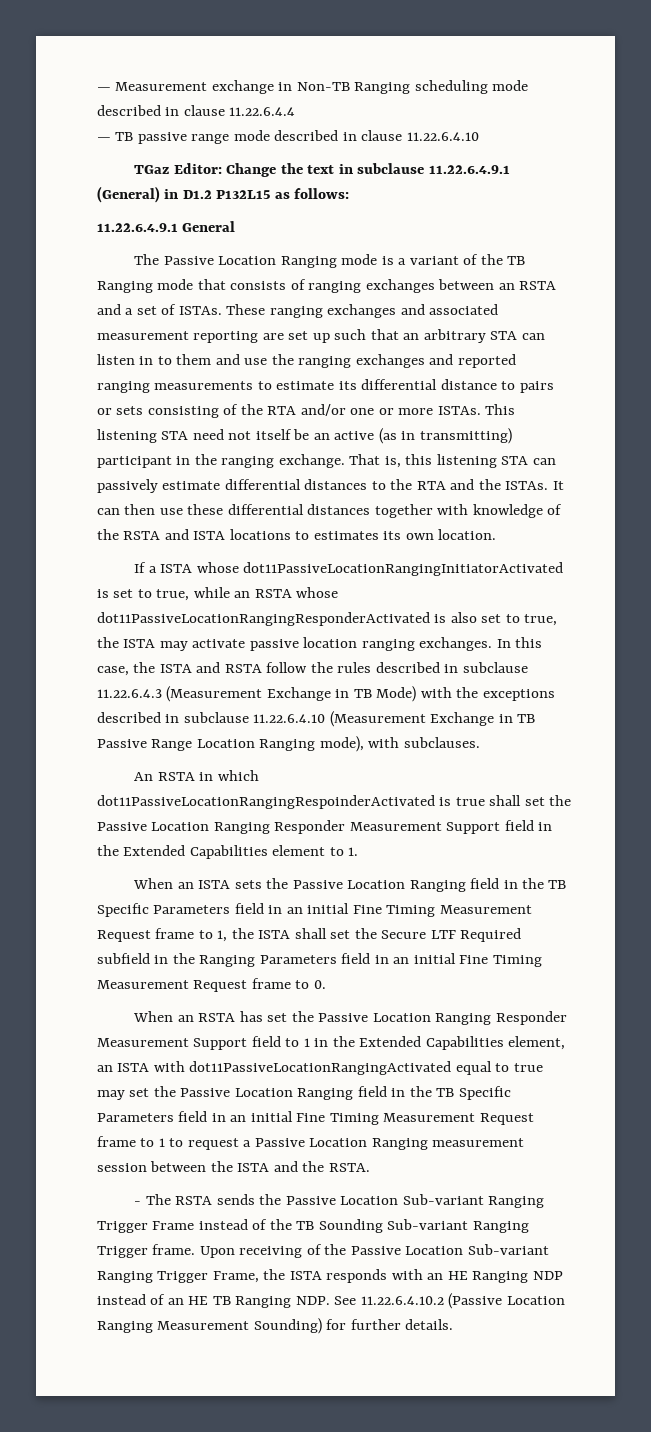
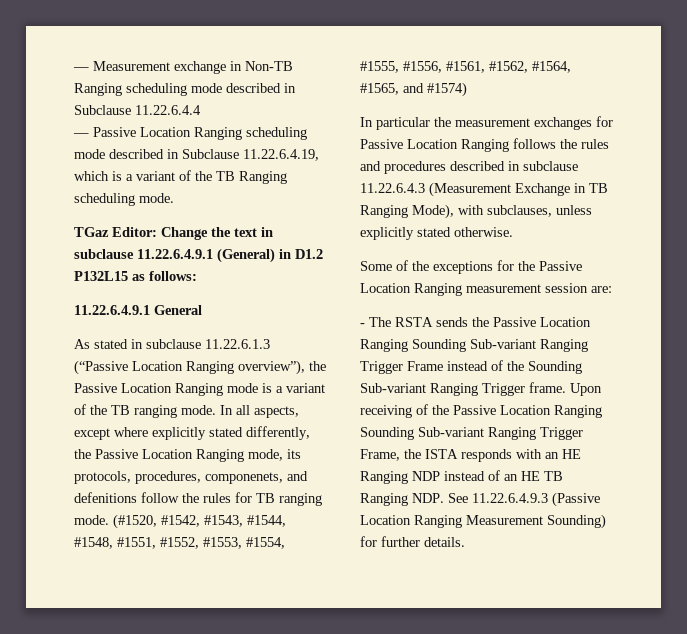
- — Measurement exchange in Non-TB Ranging scheduling mode described in clause 11.22.6.4.4
+ — Measurement exchange in Non-TB Ranging scheduling mode described in Subclause 11.22.6.4.4
- — TB passive range mode described in clause 11.22.6.4.10
+ — Passive Location Ranging scheduling mode described in Subclause 11.22.6.4.19, which is a variant of the TB Ranging scheduling mode.
- The Passive Location Ranging mode is a variant of the TB Ranging mode that consists of ranging exchanges between an RSTA and a set of ISTAs. These ranging exchanges and associated measurement reporting are set up such that an arbitrary STA can listen in to them and use the ranging exchanges and reported ranging measurements to estimate its differential distance to pairs or sets consisting of the RTA and/or one or more ISTAs. This listening STA need not itself be an active (as in transmitting) participant in the ranging exchange. That is, this listening STA can passively estimate differential distances to the RTA and the ISTAs. It can then use these differential distances together with knowledge of the RSTA and ISTA locations to estimates its own location.
- If a ISTA whose dot11PassiveLocationRangingInitiatorActivated is set to true, while an RSTA whose dot11PassiveLocationRangingResponderActivated is also set to true, the ISTA may activate passive location ranging exchanges. In this case, the ISTA and RSTA follow the rules described in subclause 11.22.6.4.3 (Measurement Exchange in TB Mode) with the exceptions described in subclause 11.22.6.4.10 (Measurement Exchange in TB Passive Range Location Ranging mode), with subclauses.
- An RSTA in which dot11PassiveLocationRangingRespoinderActivated is true shall set the Passive Location Ranging Responder Measurement Support field in the Extended Capabilities element to 1.
- When an ISTA sets the Passive Location Ranging field in the TB Specific Parameters field in an initial Fine Timing Measurement Request frame to 1, the ISTA shall set the Secure LTF Required subfield in the Ranging Parameters field in an initial Fine Timing Measurement Request frame to 0.
- When an RSTA has set the Passive Location Ranging Responder Measurement Support field to 1 in the Extended Capabilities element, an ISTA with dot11PassiveLocationRangingActivated equal to true may set the Passive Location Ranging field in the TB Specific Parameters field in an initial Fine Timing Measurement Request frame to 1 to request a Passive Location Ranging measurement session between the ISTA and the RSTA.
+ As stated in subclause 11.22.6.1.3 (“Passive Location Ranging overview”), the Passive Location Ranging mode is a variant of the TB ranging mode. In all aspects, except where explicitly stated differently, the Passive Location Ranging mode, its protocols, procedures, componenets, and defenitions follow the rules for TB ranging mode. (#1520, #1542, #1543, #1544, #1548, #1551, #1552, #1553, #1554, #1555, #1556, #1561, #1562, #1564, #1565, and #1574)
+ In particular the measurement exchanges for Passive Location Ranging follows the rules and procedures described in subclause 11.22.6.4.3 (Measurement Exchange in TB Ranging Mode), with subclauses, unless explicitly stated otherwise.
+ Some of the exceptions for the Passive Location Ranging measurement session are:
- - The RSTA sends the Passive Location Sub-variant Ranging Trigger Frame instead of the TB Sounding Sub-variant Ranging Trigger frame.
+ - The RSTA sends the Passive Location Ranging Sounding Sub-variant Ranging Trigger Frame instead of the Sounding Sub-variant Ranging Trigger frame.
- Upon receiving of the Passive Location Sub-variant Ranging Trigger Frame, the ISTA responds with an HE Ranging NDP instead of an HE TB Ranging NDP. See 11.22.6.4.10.2 (Passive Location Ranging Measurement Sounding) for further details.
+ Upon receiving of the Passive Location Ranging Sounding Sub-variant Ranging Trigger Frame, the ISTA responds with an HE Ranging NDP instead of an HE TB Ranging NDP. See 11.22.6.4.9.3 (Passive Location Ranging Measurement Sounding) for further details.

